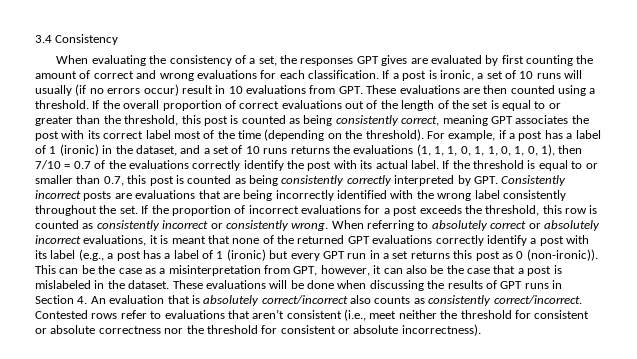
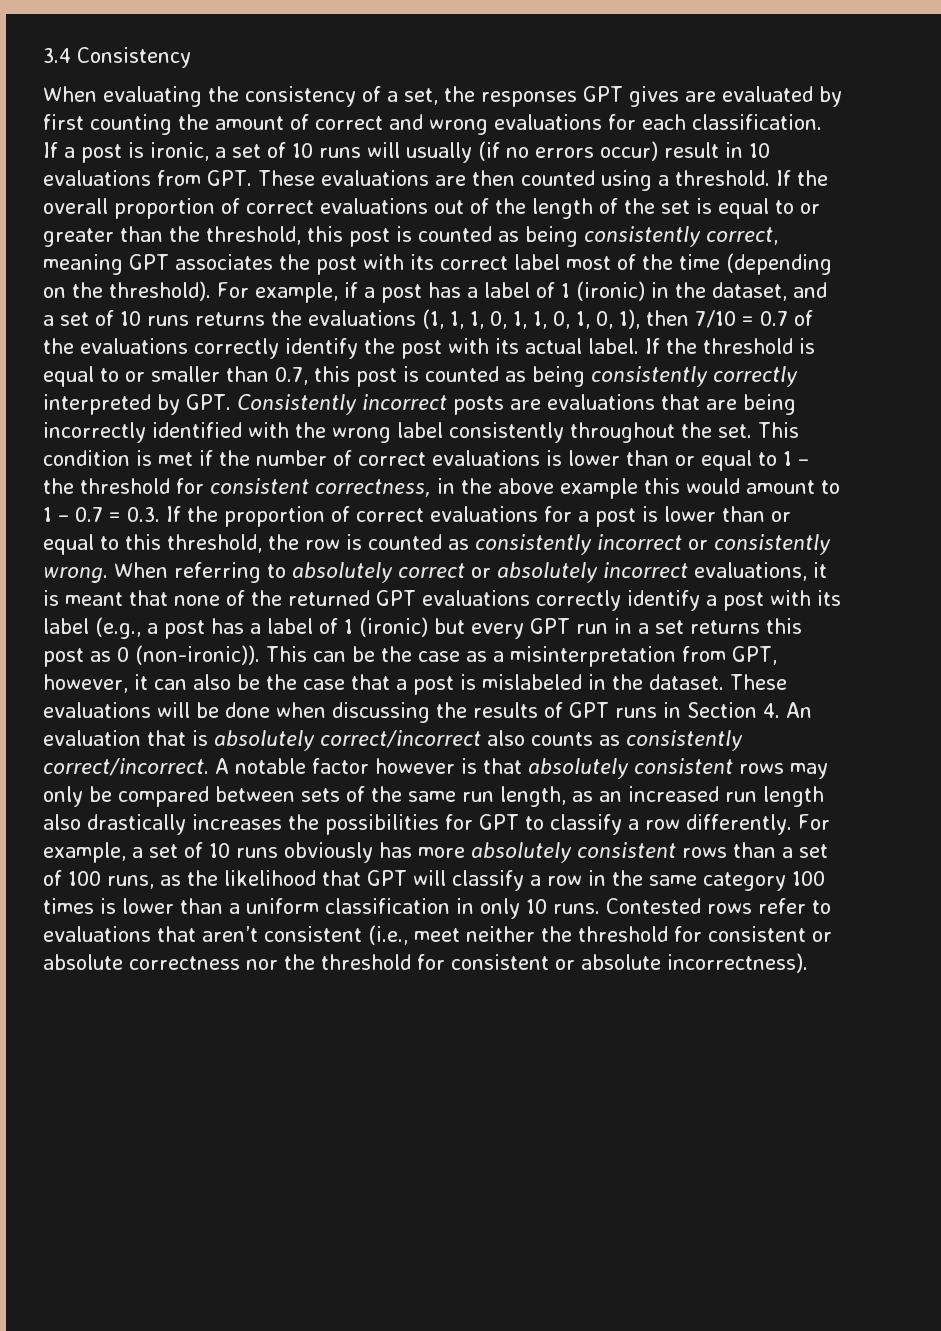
- If the proportion of incorrect evaluations for a post exceeds the threshold, this row is counted as consistently incorrect or consistently wrong.
+ This condition is met if the number of correct evaluations is lower than or equal to 1 – the threshold for consistent correctness, in the above example this would amount to 1 – 0.7 = 0.3. If the proportion of correct evaluations for a post is lower than or equal to this threshold, the row is counted as consistently incorrect or consistently wrong.
+ A notable factor however is that absolutely consistent rows may only be compared between sets of the same run length, as an increased run length also drastically increases the possibilities for GPT to classify a row differently. For example, a set of 10 runs obviously has more absolutely consistent rows than a set of 100 runs, as the likelihood that GPT will classify a row in the same category 100 times is lower than a uniform classification in only 10 runs.

